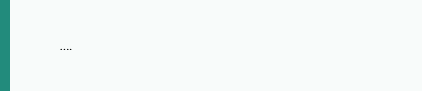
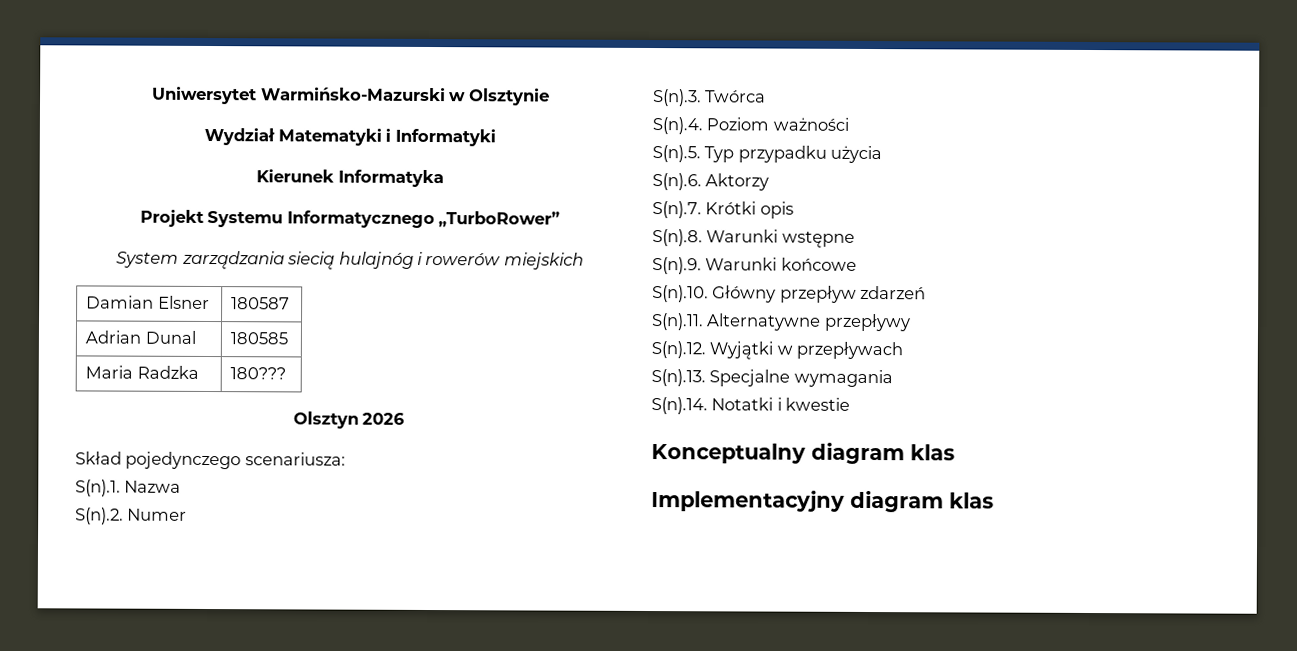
- ….
+ Uniwersytet Warmińsko-Mazurski w Olsztynie
+ Wydział Matematyki i Informatyki
+ Kierunek Informatyka
+ Projekt Systemu Informatycznego „TurboRower”
+ System zarządzania siecią hulajnóg i rowerów miejskich
+ Damian Elsner | 180587
+ Adrian Dunal | 180585
+ Maria Radzka | 180???
+ Olsztyn 2026
+ Skład pojedynczego scenariusza:
+ S(n).1. Nazwa
+ S(n).2. Numer
+ S(n).3. Twórca
+ S(n).4. Poziom ważności
+ S(n).5. Typ przypadku użycia
+ S(n).6. Aktorzy
+ S(n).7. Krótki opis
+ S(n).8. Warunki wstępne
+ S(n).9. Warunki końcowe
+ S(n).10. Główny przepływ zdarzeń
+ S(n).11. Alternatywne przepływy
+ S(n).12. Wyjątki w przepływach
+ S(n).13. Specjalne wymagania
+ S(n).14. Notatki i kwestie
+ Konceptualny diagram klas
+ Implementacyjny diagram klas

